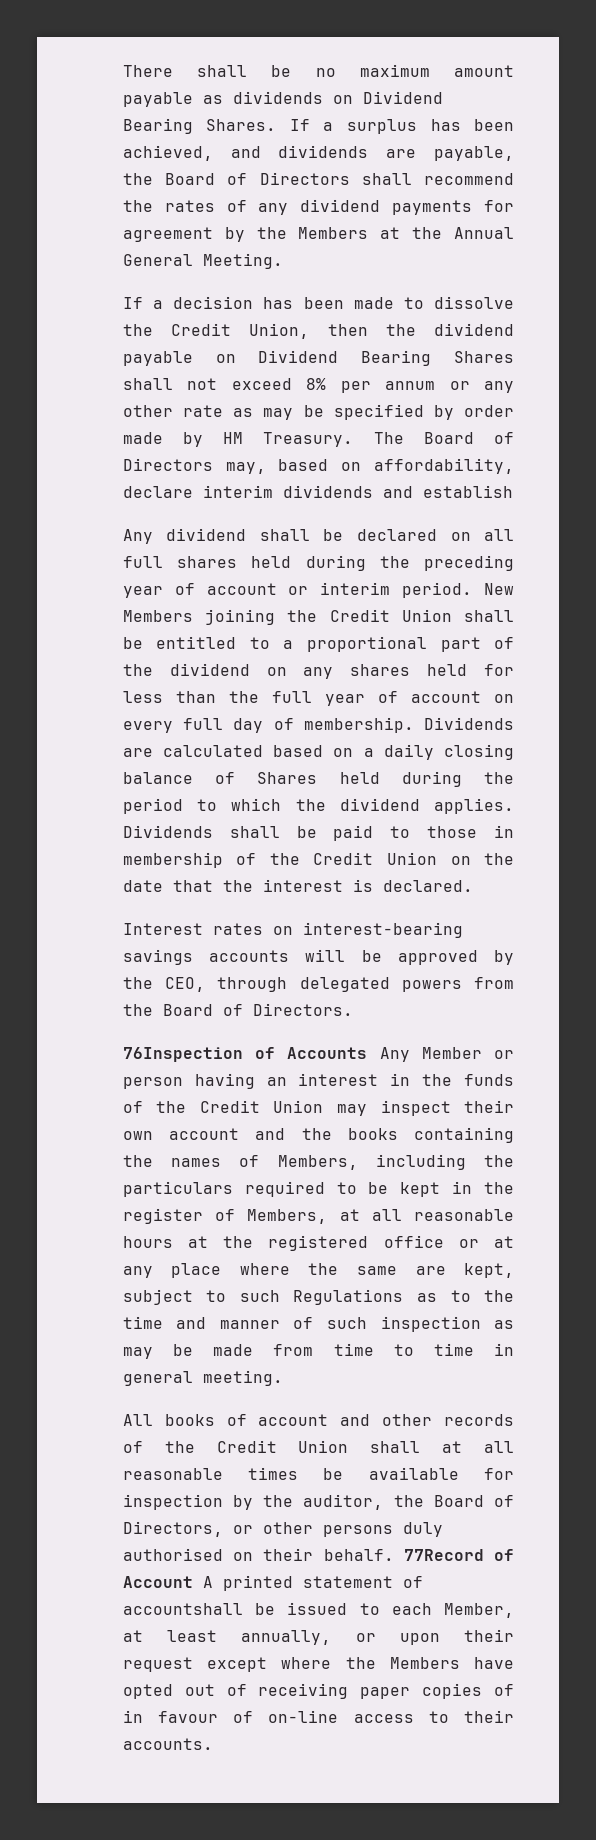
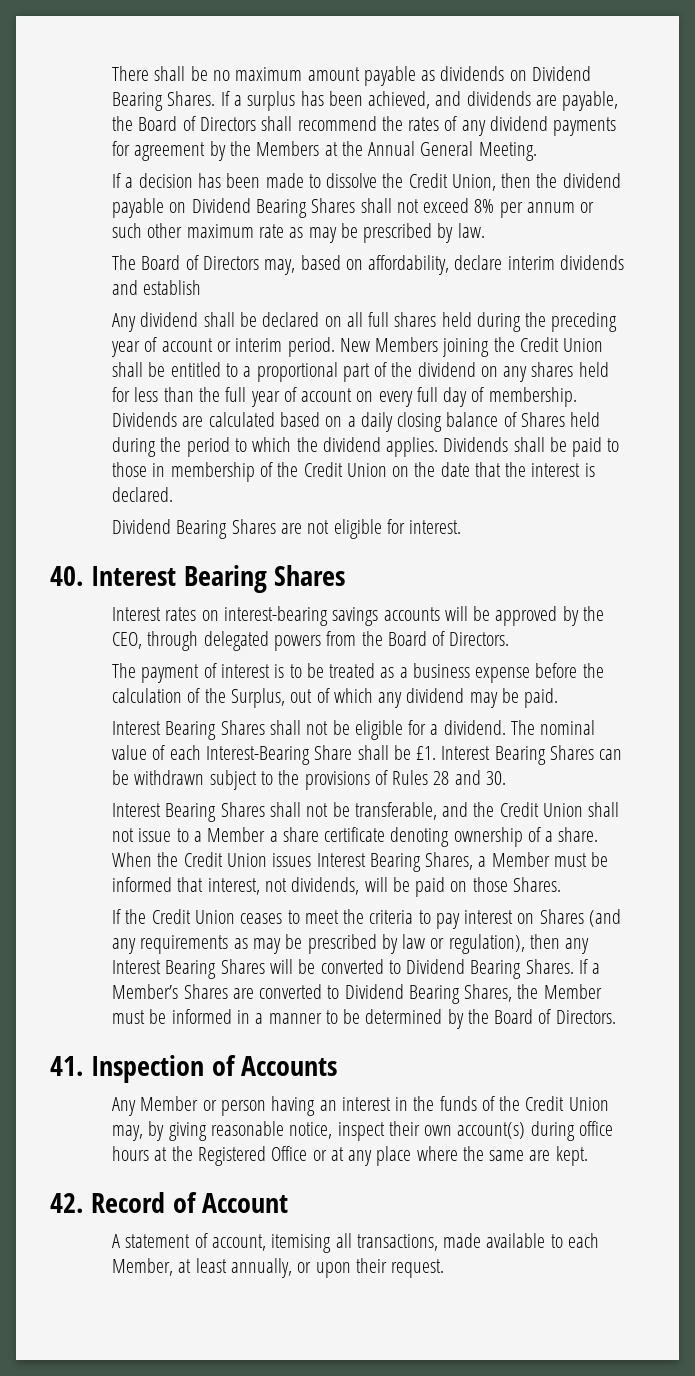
- If a decision has been made to dissolve the Credit Union, then the dividend payable on Dividend Bearing Shares shall not exceed 8% per annum or any other rate as may be specified by order made by HM Treasury. The Board of Directors may, based on affordability, declare interim dividends and establish
+ If a decision has been made to dissolve the Credit Union, then the dividend payable on Dividend Bearing Shares shall not exceed 8% per annum or such other maximum rate as may be prescribed by law.
+ The Board of Directors may, based on affordability, declare interim dividends and establish
+ Dividend Bearing Shares are not eligible for interest.
+ 40. Interest Bearing Shares
- 76Inspection of Accounts Any Member or person having an interest in the funds of the Credit Union may inspect their own account and the books containing the names of Members, including the particulars required to be kept in the register of Members, at all reasonable hours at the registered office or at any place where the same are kept, subject to such Regulations as to the time and manner of such inspection as may be made from time to time in general meeting.
- All books of account and other records of the Credit Union shall at all reasonable times be available for inspection by the auditor, the Board of Directors, or other persons duly authorised on their behalf. 77Record of Account A printed statement of accountshall be issued to each Member, at least annually, or upon their request except where the Members have opted out of receiving paper copies of in favour of on-line access to their accounts.
+ The payment of interest is to be treated as a business expense before the calculation of the Surplus, out of which any dividend may be paid.
+ Interest Bearing Shares shall not be eligible for a dividend. The nominal value of each Interest-Bearing Share shall be £1. Interest Bearing Shares can be withdrawn subject to the provisions of Rules 28 and 30.
+ Interest Bearing Shares shall not be transferable, and the Credit Union shall not issue to a Member a share certificate denoting ownership of a share. When the Credit Union issues Interest Bearing Shares, a Member must be informed that interest, not dividends, will be paid on those Shares.
+ If the Credit Union ceases to meet the criteria to pay interest on Shares (and any requirements as may be prescribed by law or regulation), then any Interest Bearing Shares will be converted to Dividend Bearing Shares. If a Member’s Shares are converted to Dividend Bearing Shares, the Member must be informed in a manner to be determined by the Board of Directors.
+ 41. Inspection of Accounts
+ Any Member or person having an interest in the funds of the Credit Union may, by giving reasonable notice, inspect their own account(s) during office hours at the Registered Office or at any place where the same are kept.
+ 42. Record of Account
+ A statement of account, itemising all transactions, made available to each Member, at least annually, or upon their request.

